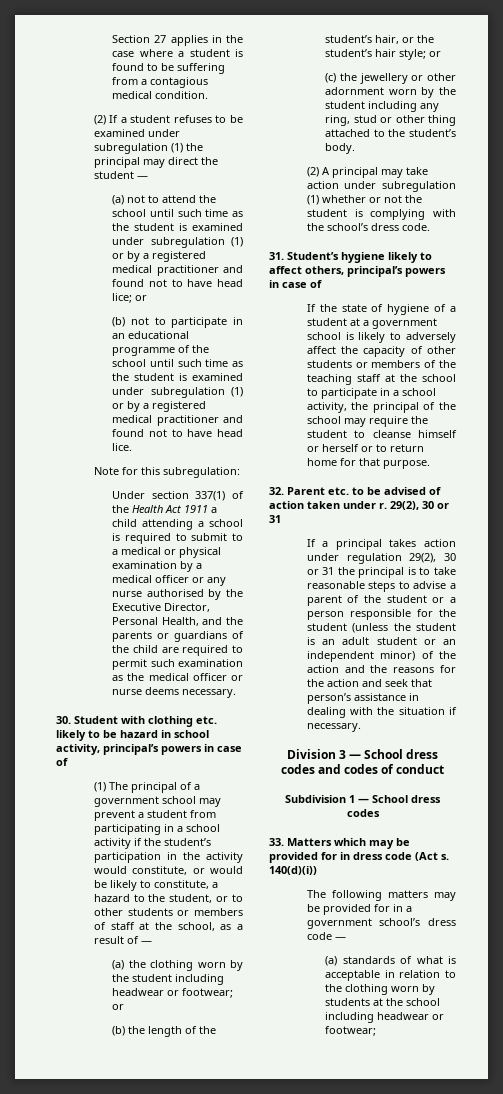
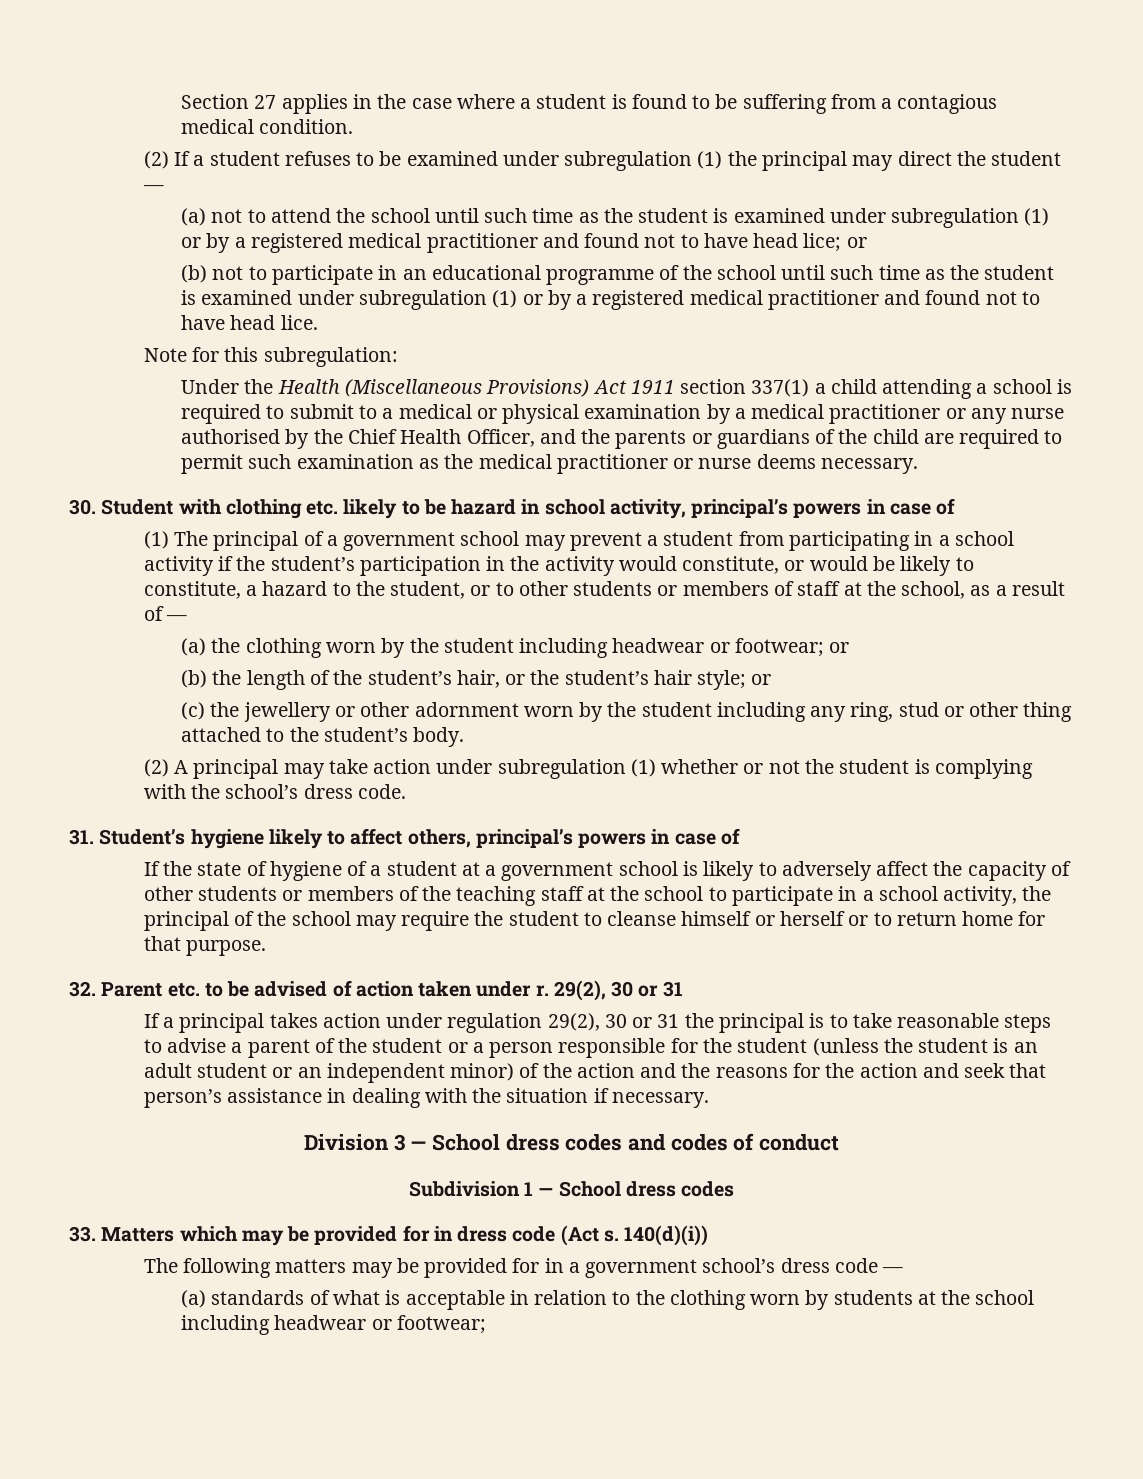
- Under section 337(1) of the Health Act 1911 a child attending a school is required to submit to a medical or physical examination by a medical officer or any nurse authorised by the Executive Director, Personal Health, and the parents or guardians of the child are required to permit such examination as the medical officer or nurse deems necessary.
+ Under the Health (Miscellaneous Provisions) Act 1911 section 337(1) a child attending a school is required to submit to a medical or physical examination by a medical practitioner or any nurse authorised by the Chief Health Officer, and the parents or guardians of the child are required to permit such examination as the medical practitioner or nurse deems necessary.

